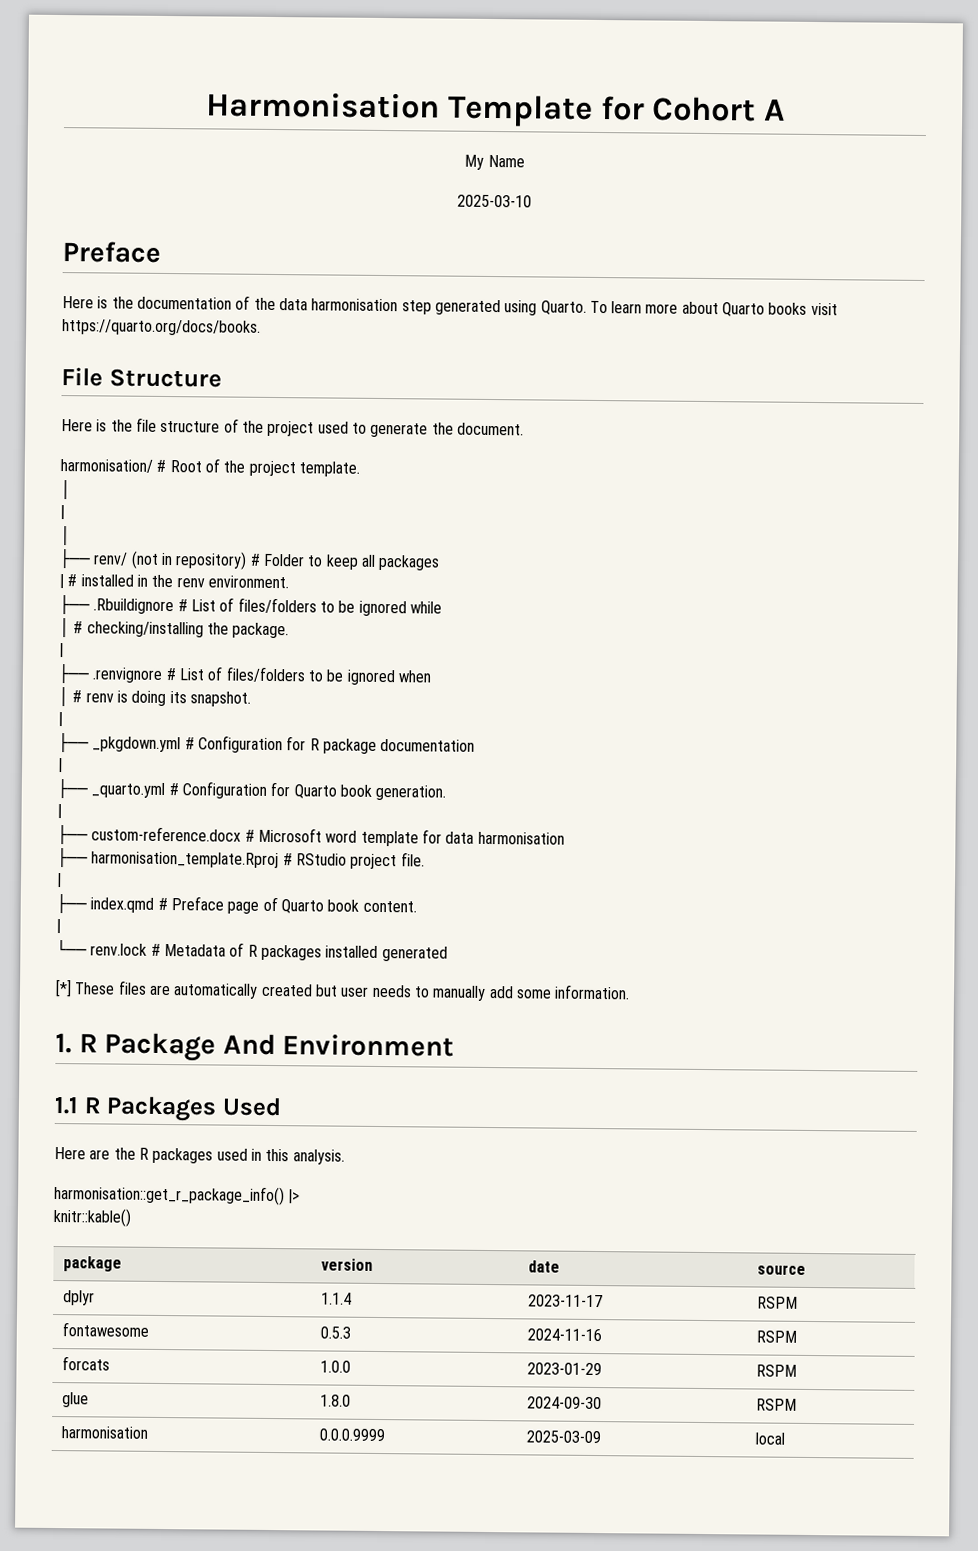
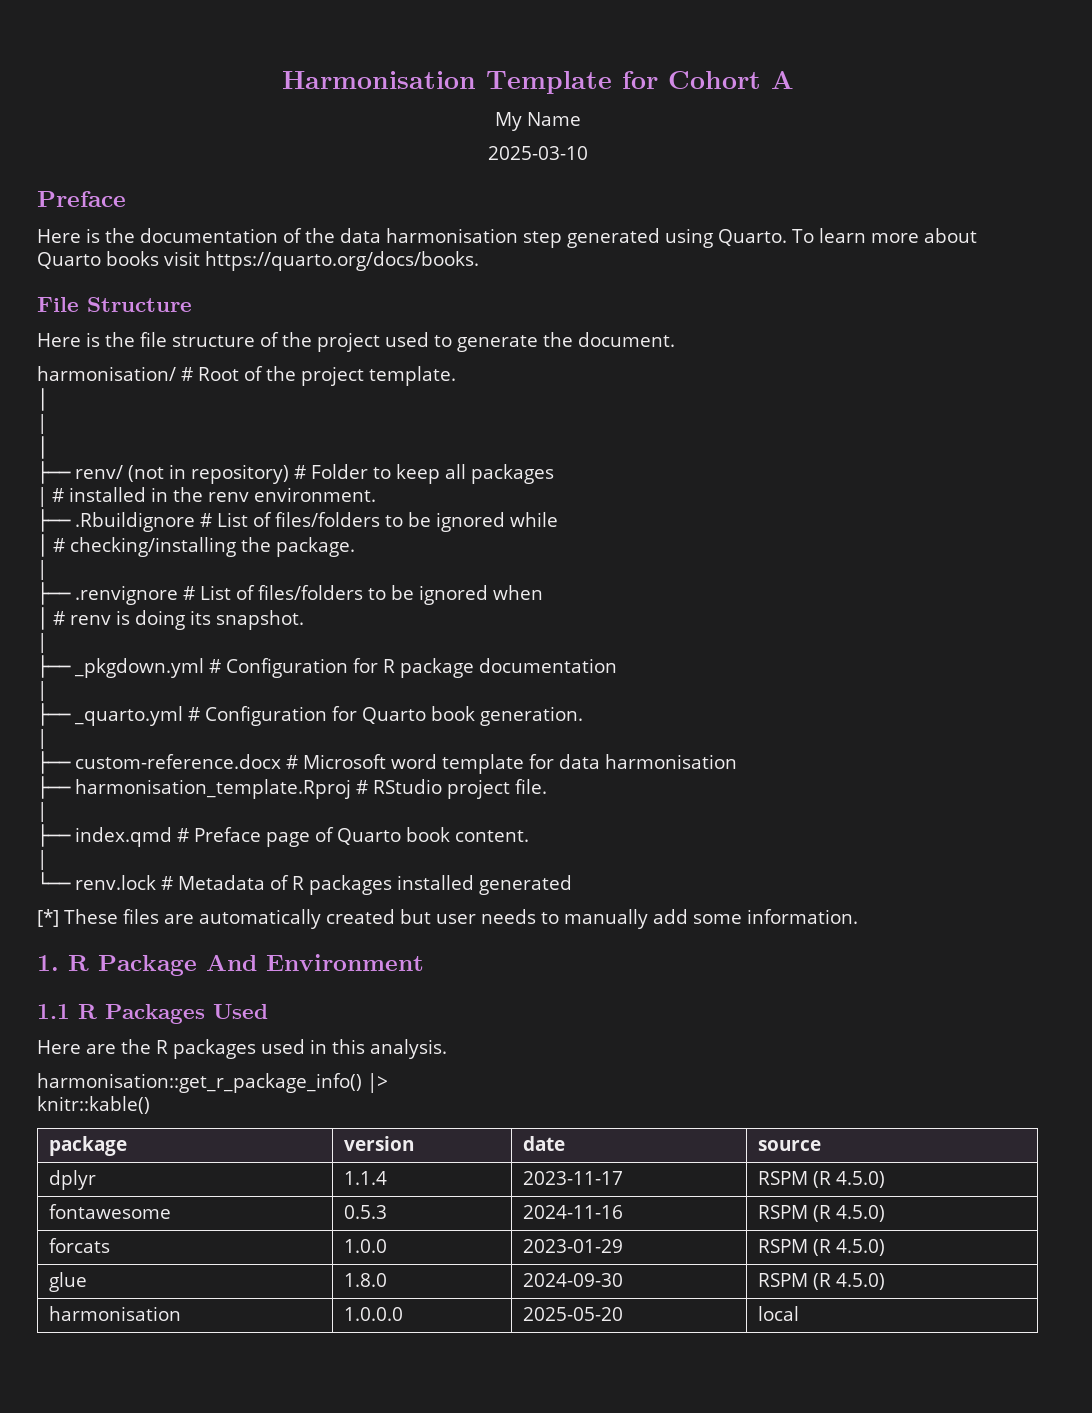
- dplyr | 1.1.4 | 2023-11-17 | RSPM
+ dplyr | 1.1.4 | 2023-11-17 | RSPM (R 4.5.0)
- fontawesome | 0.5.3 | 2024-11-16 | RSPM
+ fontawesome | 0.5.3 | 2024-11-16 | RSPM (R 4.5.0)
- forcats | 1.0.0 | 2023-01-29 | RSPM
+ forcats | 1.0.0 | 2023-01-29 | RSPM (R 4.5.0)
- glue | 1.8.0 | 2024-09-30 | RSPM
+ glue | 1.8.0 | 2024-09-30 | RSPM (R 4.5.0)
- harmonisation | 0.0.0.9999 | 2025-03-09 | local
+ harmonisation | 1.0.0.0 | 2025-05-20 | local

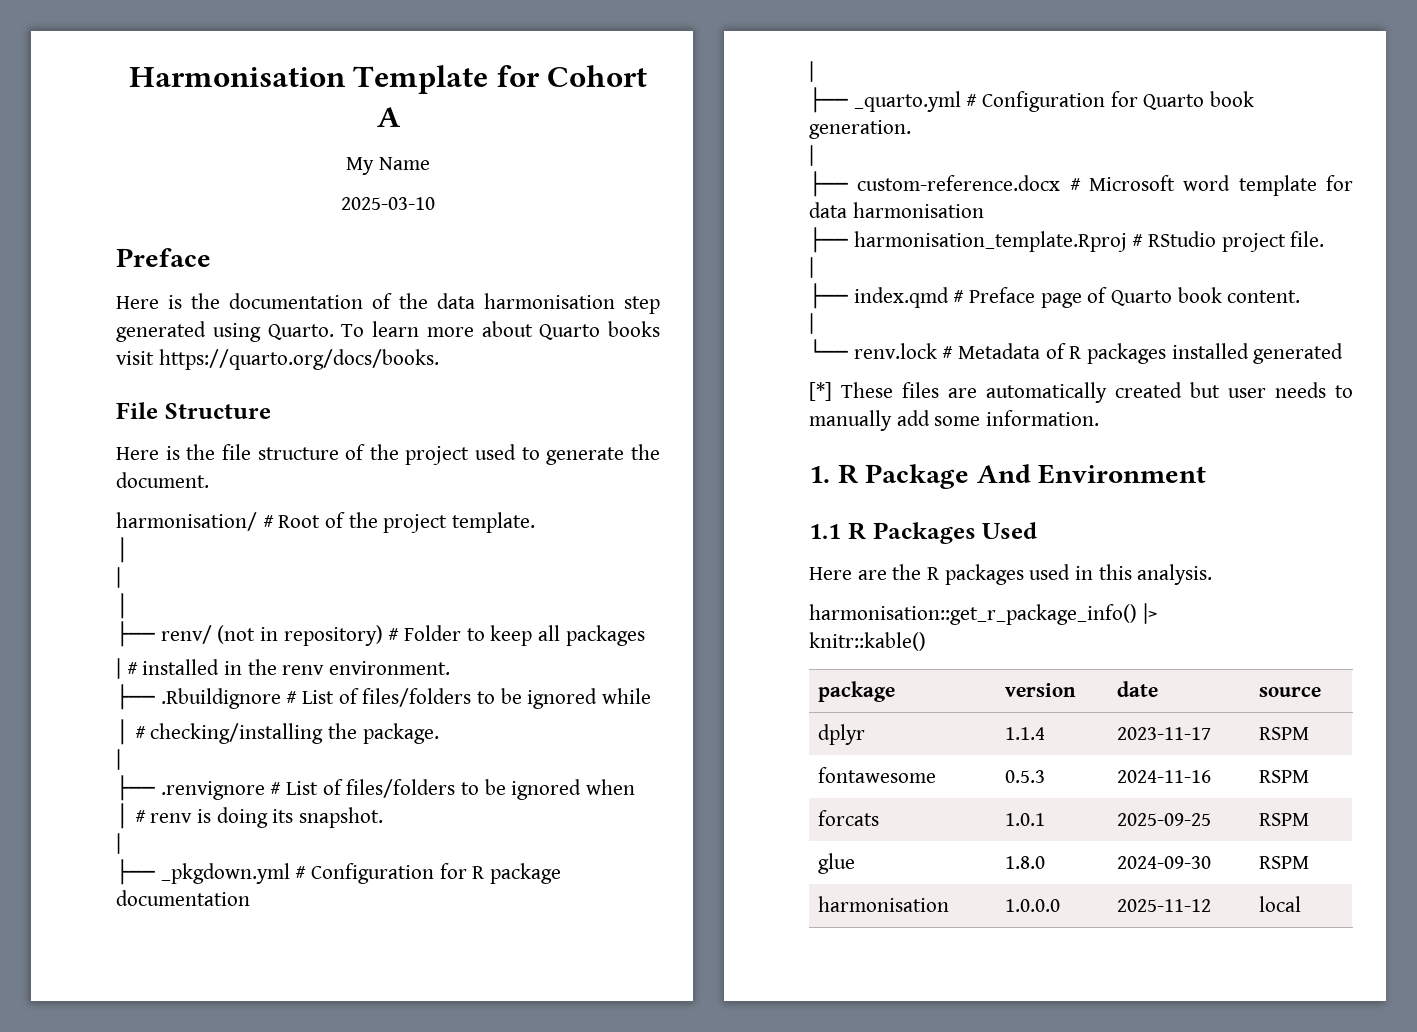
- dplyr | 1.1.4 | 2023-11-17 | RSPM (R 4.5.0)
+ dplyr | 1.1.4 | 2023-11-17 | RSPM
- fontawesome | 0.5.3 | 2024-11-16 | RSPM (R 4.5.0)
+ fontawesome | 0.5.3 | 2024-11-16 | RSPM
- forcats | 1.0.0 | 2023-01-29 | RSPM (R 4.5.0)
+ forcats | 1.0.1 | 2025-09-25 | RSPM
- glue | 1.8.0 | 2024-09-30 | RSPM (R 4.5.0)
+ glue | 1.8.0 | 2024-09-30 | RSPM
- harmonisation | 1.0.0.0 | 2025-05-20 | local
+ harmonisation | 1.0.0.0 | 2025-11-12 | local

